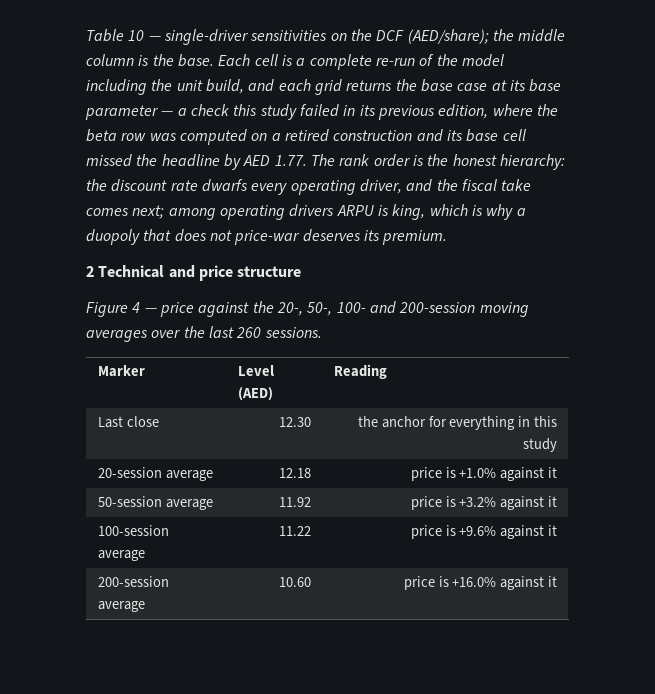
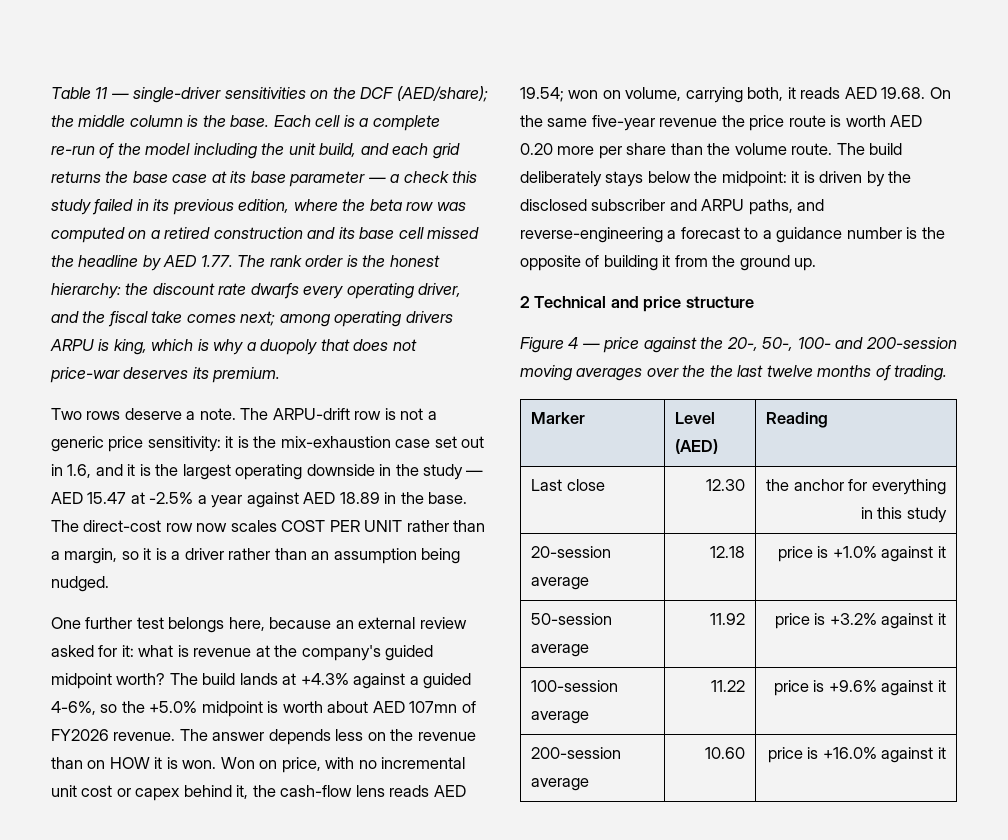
- Table 10 — single-driver sensitivities on the DCF (AED/share); the middle column is the base.
+ Table 11 — single-driver sensitivities on the DCF (AED/share); the middle column is the base.
+ Two rows deserve a note. The ARPU-drift row is not a generic price sensitivity: it is the mix-exhaustion case set out in 1.6, and it is the largest operating downside in the study — AED 15.47 at -2.5% a year against AED 18.89 in the base. The direct-cost row now scales COST PER UNIT rather than a margin, so it is a driver rather than an assumption being nudged.
+ One further test belongs here, because an external review asked for it: what is revenue at the company's guided midpoint worth? The build lands at +4.3% against a guided 4-6%, so the +5.0% midpoint is worth about AED 107mn of FY2026 revenue. The answer depends less on the revenue than on HOW it is won. Won on price, with no incremental unit cost or capex behind it, the cash-flow lens reads AED 19.54; won on volume, carrying both, it reads AED 19.68. On the same five-year revenue the price route is worth AED 0.20 more per share than the volume route. The build deliberately stays below the midpoint: it is driven by the disclosed subscriber and ARPU paths, and reverse-engineering a forecast to a guidance number is the opposite of building it from the ground up.
- Figure 4 — price against the 20-, 50-, 100- and 200-session moving averages over the last 260 sessions.
+ Figure 4 — price against the 20-, 50-, 100- and 200-session moving averages over the the last twelve months of trading.

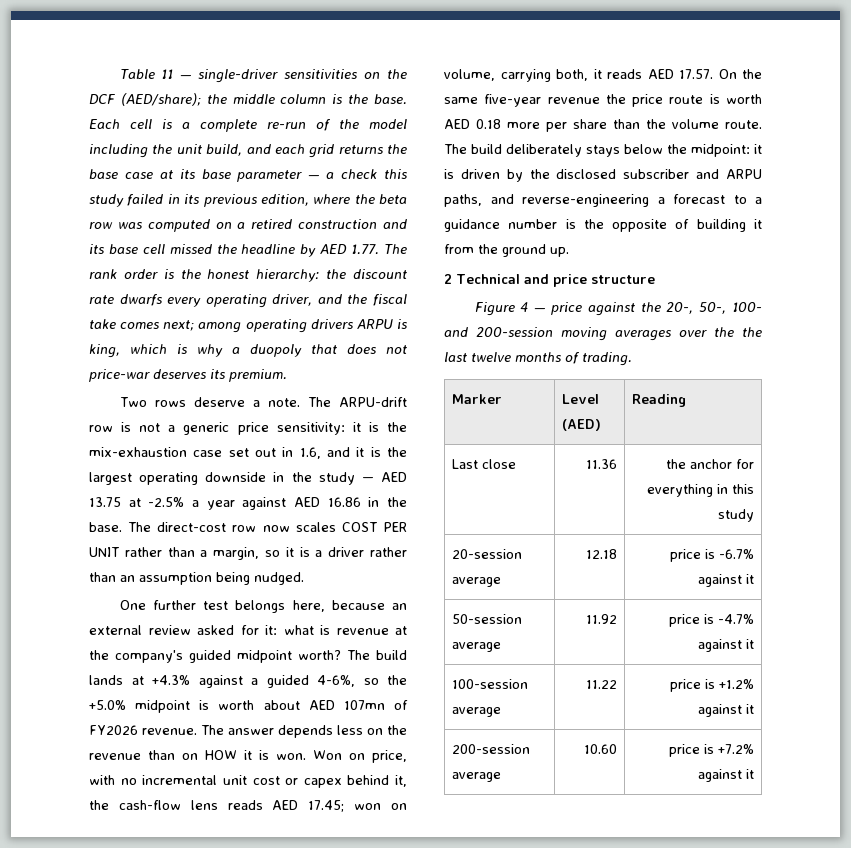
- The ARPU-drift row is not a generic price sensitivity: it is the mix-exhaustion case set out in 1.6, and it is the largest operating downside in the study — AED 15.47 at -2.5% a year against AED 18.89 in the base.
+ The ARPU-drift row is not a generic price sensitivity: it is the mix-exhaustion case set out in 1.6, and it is the largest operating downside in the study — AED 13.75 at -2.5% a year against AED 16.86 in the base.
- Won on price, with no incremental unit cost or capex behind it, the cash-flow lens reads AED 19.54; won on volume, carrying both, it reads AED 19.68. On the same five-year revenue the price route is worth AED 0.20 more per share than the volume route.
+ Won on price, with no incremental unit cost or capex behind it, the cash-flow lens reads AED 17.45; won on volume, carrying both, it reads AED 17.57. On the same five-year revenue the price route is worth AED 0.18 more per share than the volume route.
- Last close | 12.30 | the anchor for everything in this study
+ Last close | 11.36 | the anchor for everything in this study
- 20-session average | 12.18 | price is +1.0% against it
+ 20-session average | 12.18 | price is -6.7% against it
- 50-session average | 11.92 | price is +3.2% against it
+ 50-session average | 11.92 | price is -4.7% against it
- 100-session average | 11.22 | price is +9.6% against it
+ 100-session average | 11.22 | price is +1.2% against it
- 200-session average | 10.60 | price is +16.0% against it
+ 200-session average | 10.60 | price is +7.2% against it

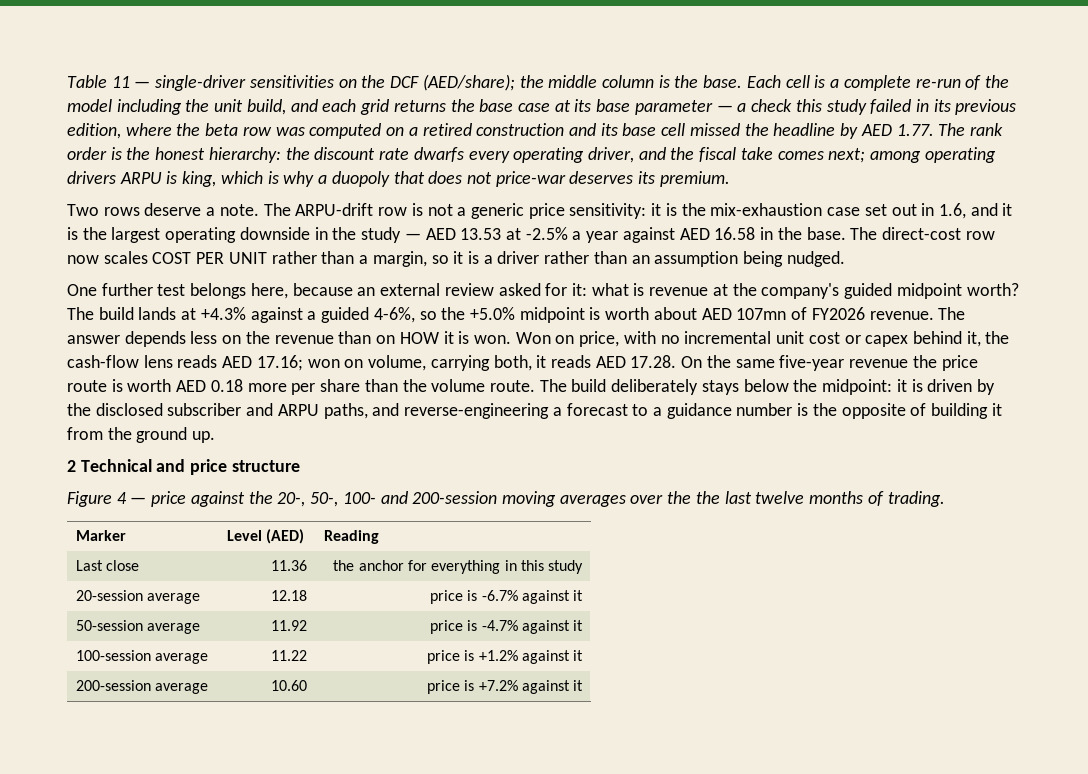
- The ARPU-drift row is not a generic price sensitivity: it is the mix-exhaustion case set out in 1.6, and it is the largest operating downside in the study — AED 13.75 at -2.5% a year against AED 16.86 in the base.
+ The ARPU-drift row is not a generic price sensitivity: it is the mix-exhaustion case set out in 1.6, and it is the largest operating downside in the study — AED 13.53 at -2.5% a year against AED 16.58 in the base.
- Won on price, with no incremental unit cost or capex behind it, the cash-flow lens reads AED 17.45; won on volume, carrying both, it reads AED 17.57. On the same five-year revenue the price route is worth AED 0.18 more per share than the volume route.
+ Won on price, with no incremental unit cost or capex behind it, the cash-flow lens reads AED 17.16; won on volume, carrying both, it reads AED 17.28. On the same five-year revenue the price route is worth AED 0.18 more per share than the volume route.

